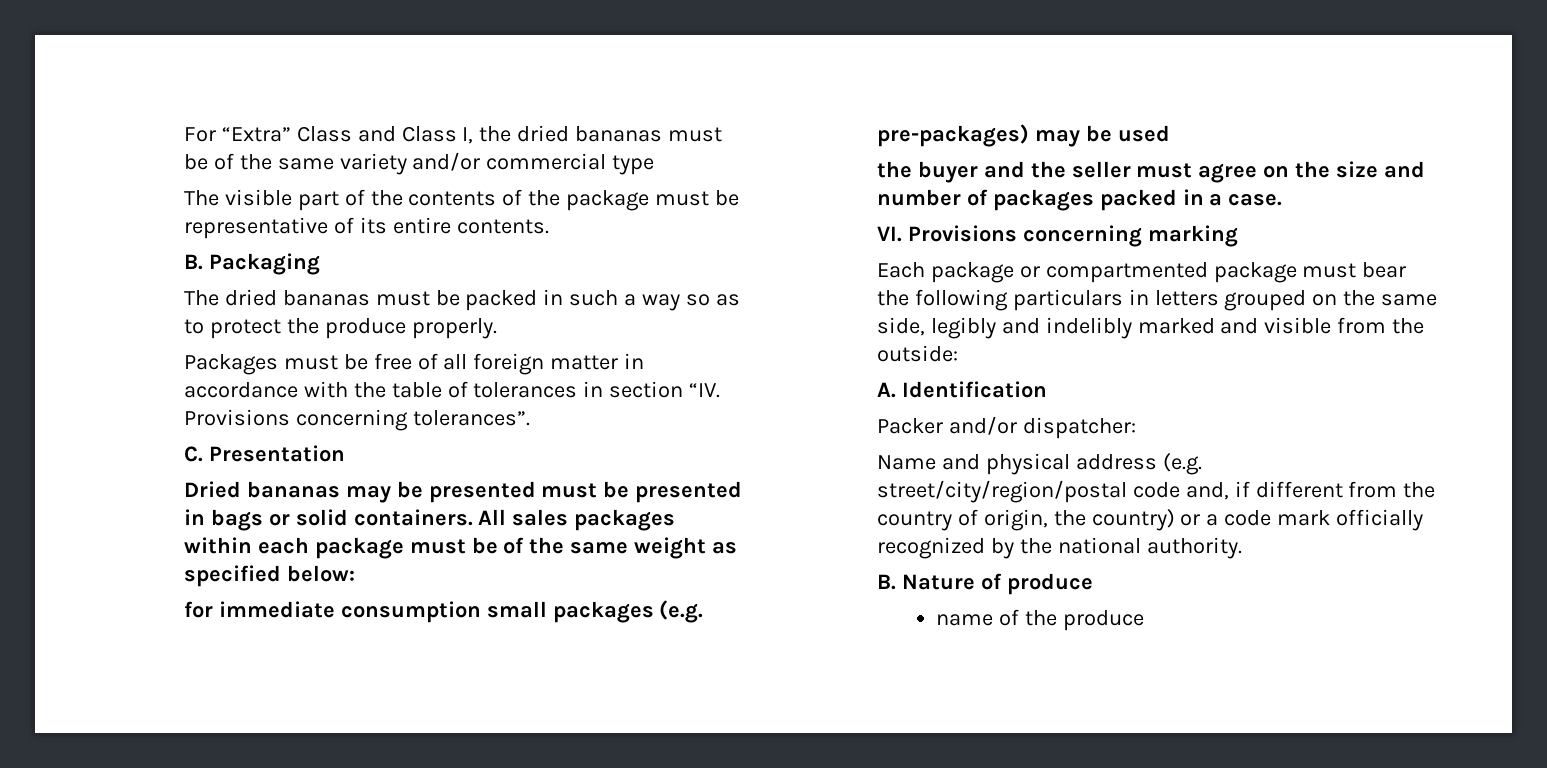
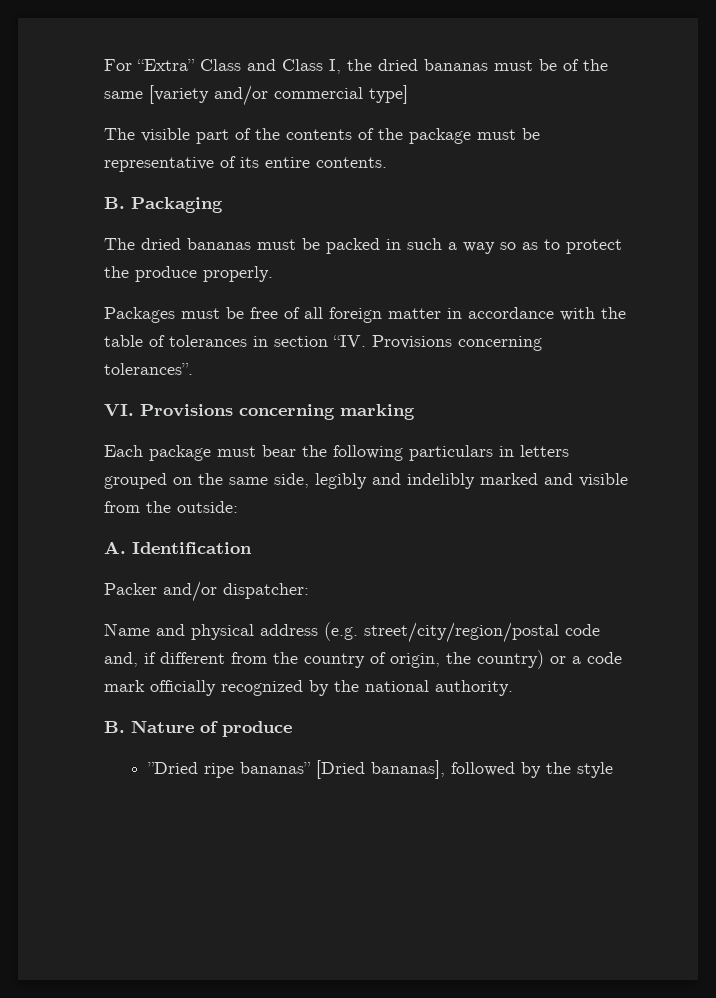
- For “Extra” Class and Class I, the dried bananas must be of the same variety and/or commercial type
+ For “Extra” Class and Class I, the dried bananas must be of the same [variety and/or commercial type]
- C. Presentation
- Dried bananas may be presented must be presented in bags or solid containers. All sales packages within each package must be of the same weight as specified below:
- for immediate consumption small packages (e.g. pre-packages) may be used
- the buyer and the seller must agree on the size and number of packages packed in a case.
- Each package or compartmented package must bear the following particulars in letters grouped on the same side, legibly and indelibly marked and visible from the outside:
+ Each package must bear the following particulars in letters grouped on the same side, legibly and indelibly marked and visible from the outside:
- name of the produce
+ ”Dried ripe bananas” [Dried bananas], followed by the style

